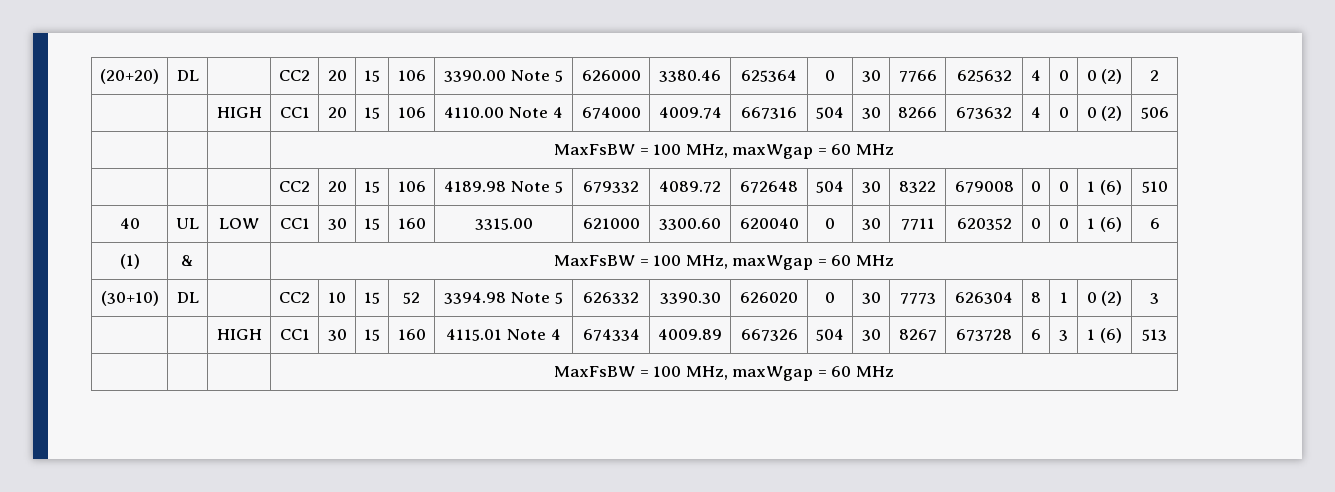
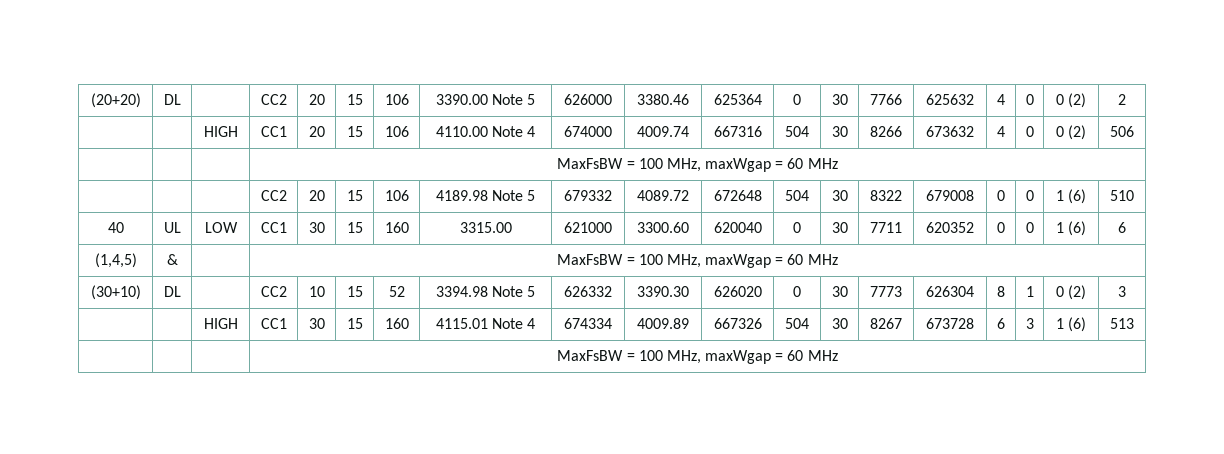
- (1) | & | | MaxFsBW = 100 MHz, maxWgap = 60 MHz
+ (1,4,5) | & | | MaxFsBW = 100 MHz, maxWgap = 60 MHz

